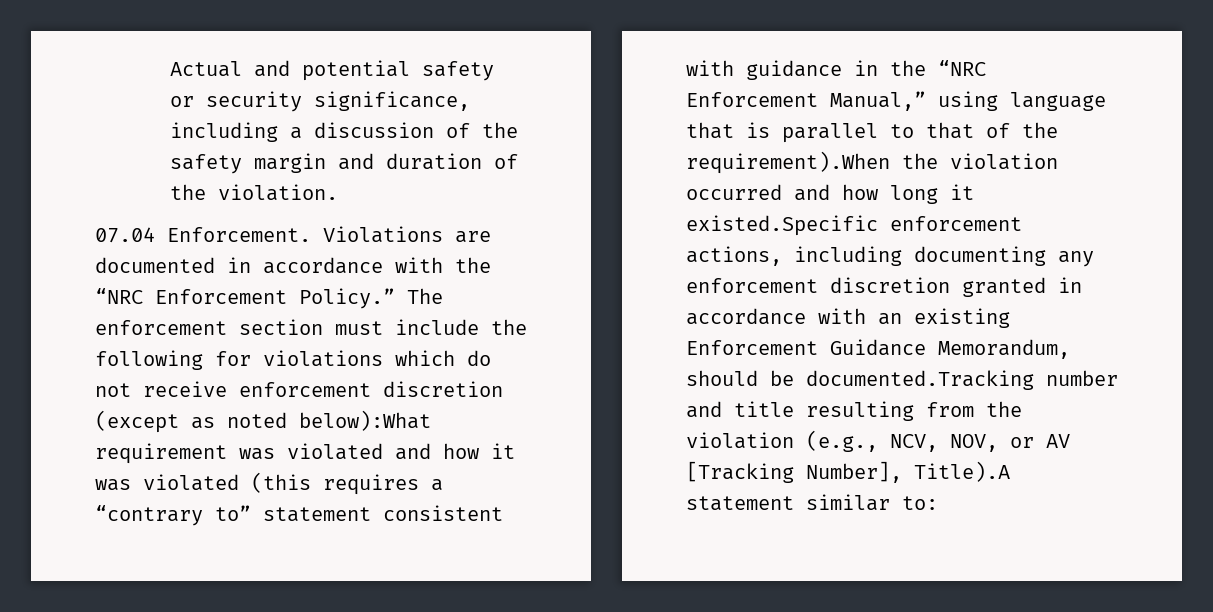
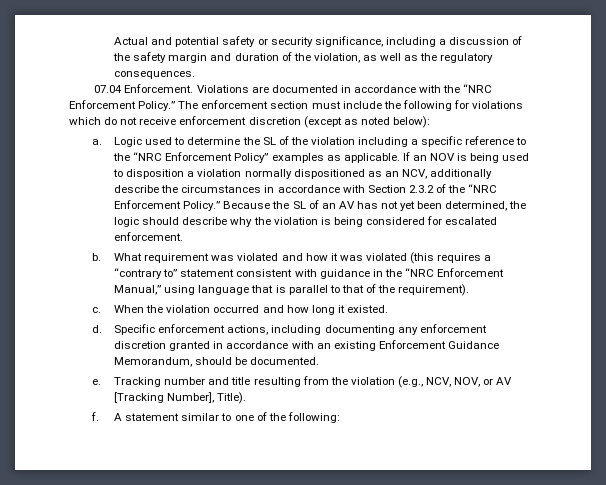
- Actual and potential safety or security significance, including a discussion of the safety margin and duration of the violation.
+ Actual and potential safety or security significance, including a discussion of the safety margin and duration of the violation, as well as the regulatory consequences.
- The enforcement section must include the following for violations which do not receive enforcement discretion (except as noted below):What requirement was violated and how it was violated (this requires a “contrary to” statement consistent with guidance in the “NRC Enforcement Manual,” using language that is parallel to that of the requirement).When the violation occurred and how long it existed.Specific enforcement actions, including documenting any enforcement discretion granted in accordance with an existing Enforcement Guidance Memorandum, should be documented.Tracking number and title resulting from the violation (e.g., NCV, NOV, or AV [Tracking Number], Title).A statement similar to:
+ The enforcement section must include the following for violations which do not receive enforcement discretion (except as noted below):
+ a. Logic used to determine the SL of the violation including a specific reference to the “NRC Enforcement Policy” examples as applicable. If an NOV is being used to disposition a violation normally dispositioned as an NCV, additionally describe the circumstances in accordance with Section 2.3.2 of the “NRC Enforcement Policy.” Because the SL of an AV has not yet been determined, the logic should describe why the violation is being considered for escalated enforcement.
+ b. What requirement was violated and how it was violated (this requires a “contrary to” statement consistent with guidance in the “NRC Enforcement Manual,” using language that is parallel to that of the requirement).
+ c. When the violation occurred and how long it existed.
+ d. Specific enforcement actions, including documenting any enforcement discretion granted in accordance with an existing Enforcement Guidance Memorandum, should be documented.
+ e. Tracking number and title resulting from the violation (e.g., NCV, NOV, or AV [Tracking Number], Title).
+ f. A statement similar to one of the following:

